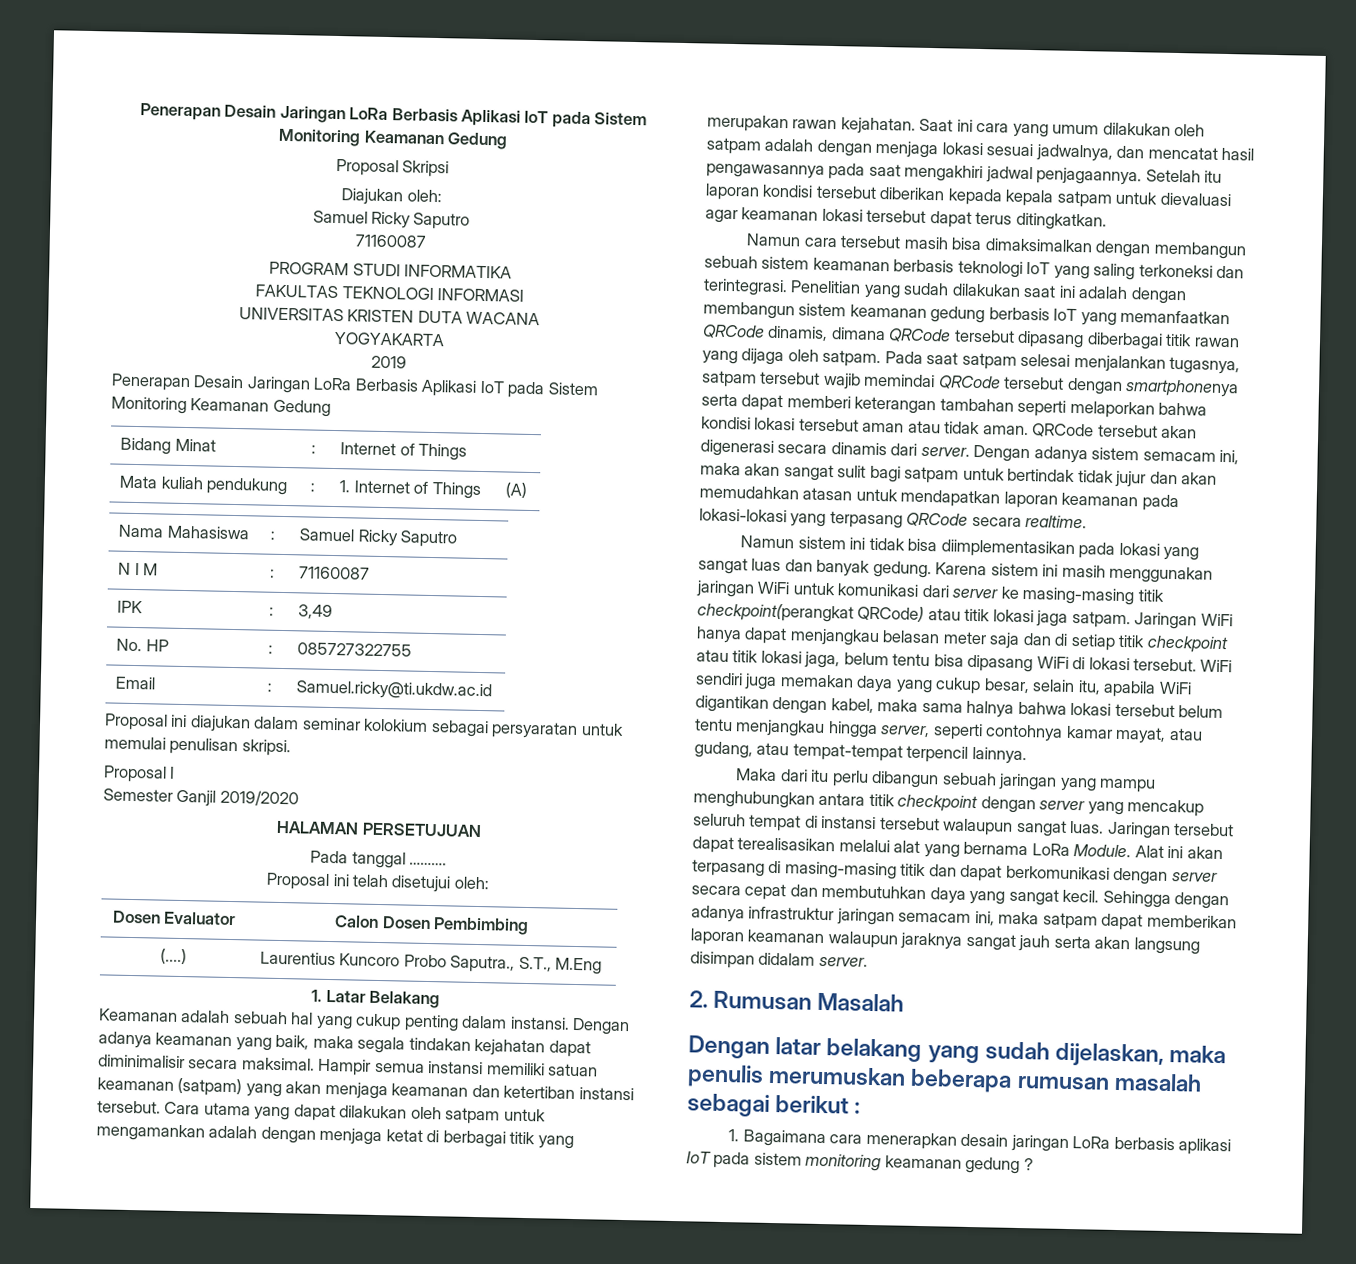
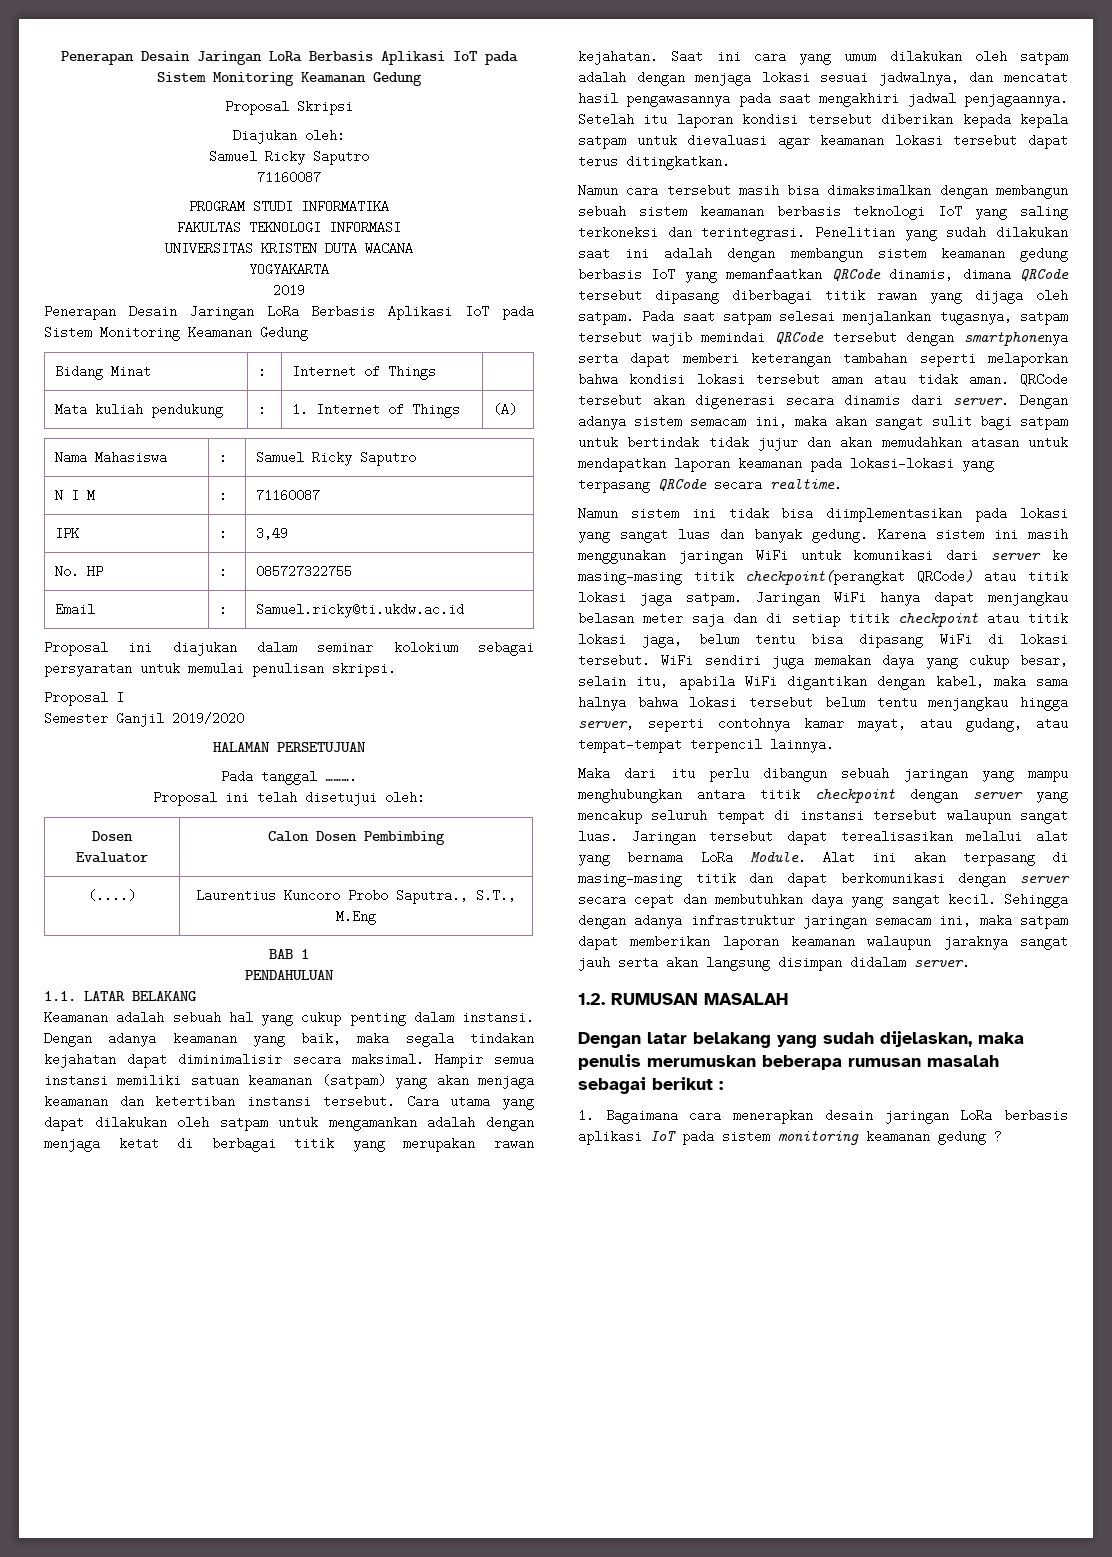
- 1. Latar Belakang
+ BAB 1
+ PENDAHULUAN
+ 1.1. LATAR BELAKANG
- 2. Rumusan Masalah
+ 1.2. RUMUSAN MASALAH

